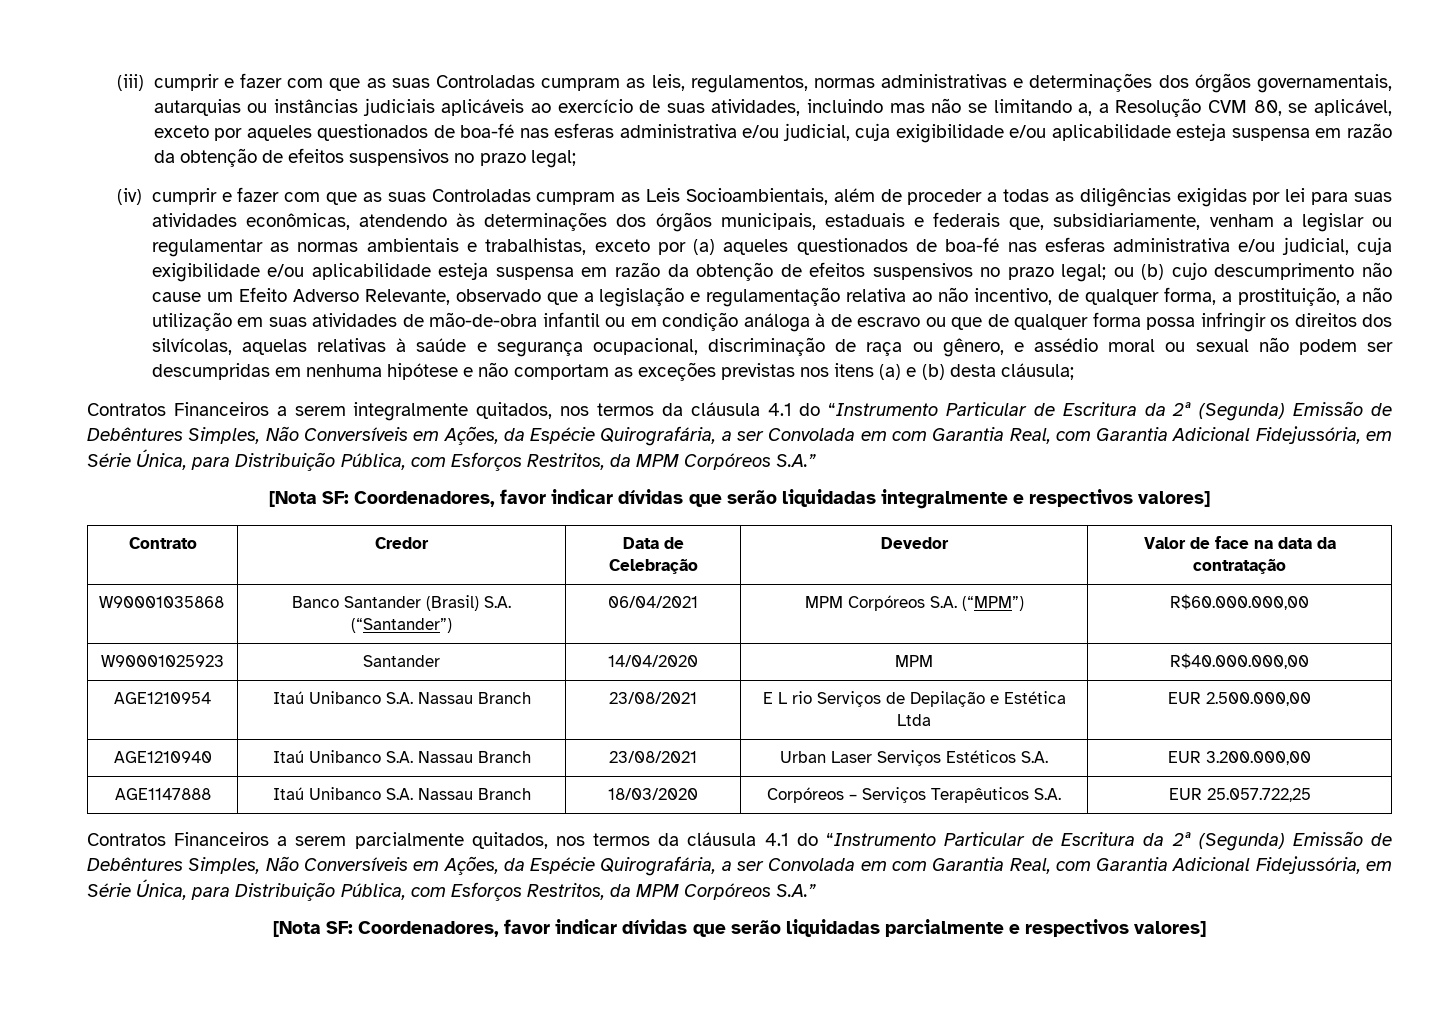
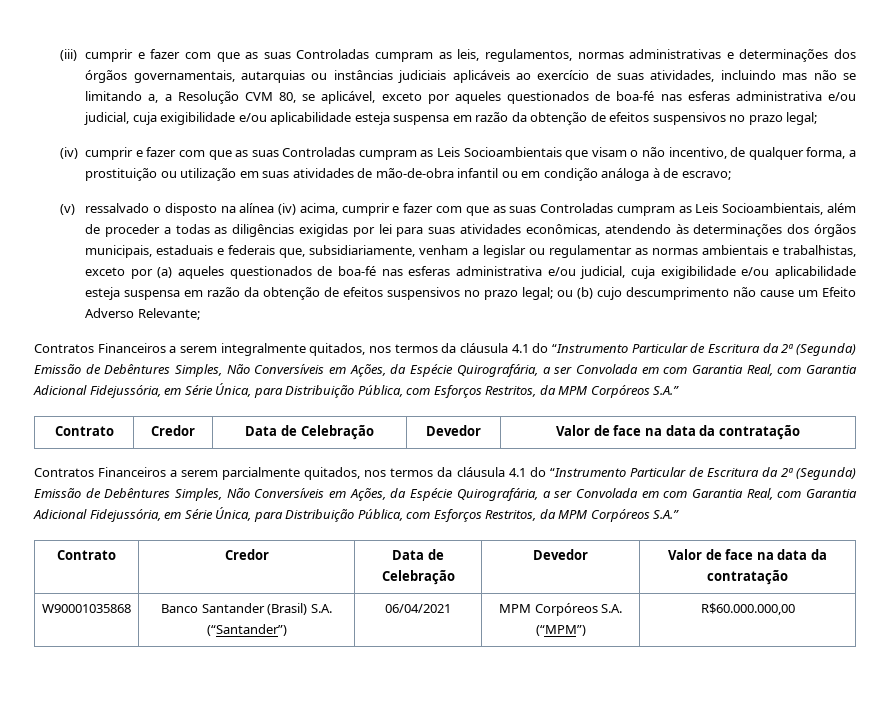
- (iv) cumprir e fazer com que as suas Controladas cumpram as Leis Socioambientais, além de proceder a todas as diligências exigidas por lei para suas atividades econômicas, atendendo às determinações dos órgãos municipais, estaduais e federais que, subsidiariamente, venham a legislar ou regulamentar as normas ambientais e trabalhistas, exceto por (a) aqueles questionados de boa-fé nas esferas administrativa e/ou judicial, cuja exigibilidade e/ou aplicabilidade esteja suspensa em razão da obtenção de efeitos suspensivos no prazo legal;
+ (iv) cumprir e fazer com que as suas Controladas cumpram as Leis Socioambientais que visam o não incentivo, de qualquer forma, a prostituição ou utilização em suas atividades de mão-de-obra infantil ou em condição análoga à de escravo;
+ (v) ressalvado o disposto na alínea (iv) acima, cumprir e fazer com que as suas Controladas cumpram as Leis Socioambientais, além de proceder a todas as diligências exigidas por lei para suas atividades econômicas, atendendo às determinações dos órgãos municipais, estaduais e federais que, subsidiariamente, venham a legislar ou regulamentar as normas ambientais e trabalhistas, exceto por (a) aqueles questionados de boa-fé nas esferas administrativa e/ou judicial, cuja exigibilidade e/ou aplicabilidade esteja suspensa em razão da obtenção de efeitos suspensivos no prazo legal;
- ou (b) cujo descumprimento não cause um Efeito Adverso Relevante, observado que a legislação e regulamentação relativa ao não incentivo, de qualquer forma, a prostituição, a não utilização em suas atividades de mão-de-obra infantil ou em condição análoga à de escravo ou que de qualquer forma possa infringir os direitos dos silvícolas, aquelas relativas à saúde e segurança ocupacional, discriminação de raça ou gênero, e assédio moral ou sexual não podem ser descumpridas em nenhuma hipótese e não comportam as exceções previstas nos itens (a) e (b) desta cláusula;
+ ou (b) cujo descumprimento não cause um Efeito Adverso Relevante;
- [Nota SF: Coordenadores, favor indicar dívidas que serão liquidadas integralmente e respectivos valores]
- W90001035868 | Banco Santander (Brasil) S.A. (“Santander”) | 06/04/2021 | MPM Corpóreos S.A. (“MPM”) | R$60.000.000,00
- W90001025923 | Santander | 14/04/2020 | MPM | R$40.000.000,00
- AGE1210954 | Itaú Unibanco S.A. Nassau Branch | 23/08/2021 | E L rio Serviços de Depilação e Estética Ltda | EUR 2.500.000,00
- AGE1210940 | Itaú Unibanco S.A. Nassau Branch | 23/08/2021 | Urban Laser Serviços Estéticos S.A. | EUR 3.200.000,00
- AGE1147888 | Itaú Unibanco S.A. Nassau Branch | 18/03/2020 | Corpóreos – Serviços Terapêuticos S.A. | EUR 25.057.722,25
  Contratos Financeiros a serem parcialmente quitados, nos termos da cláusula 4.1 do “Instrumento Particular de Escritura da 2ª (Segunda) Emissão de Debêntures Simples, Não Conversíveis em Ações, da Espécie Quirografária, a ser Convolada em com Garantia Real, com Garantia Adicional Fidejussória, em Série Única, para Distribuição Pública, com Esforços Restritos, da MPM Corpóreos S.A.”
- [Nota SF: Coordenadores, favor indicar dívidas que serão liquidadas parcialmente e respectivos valores]
+ Contrato | Credor | Data de Celebração | Devedor | Valor de face na data da contratação
+ W90001035868 | Banco Santander (Brasil) S.A. (“Santander”) | 06/04/2021 | MPM Corpóreos S.A. (“MPM”) | R$60.000.000,00

